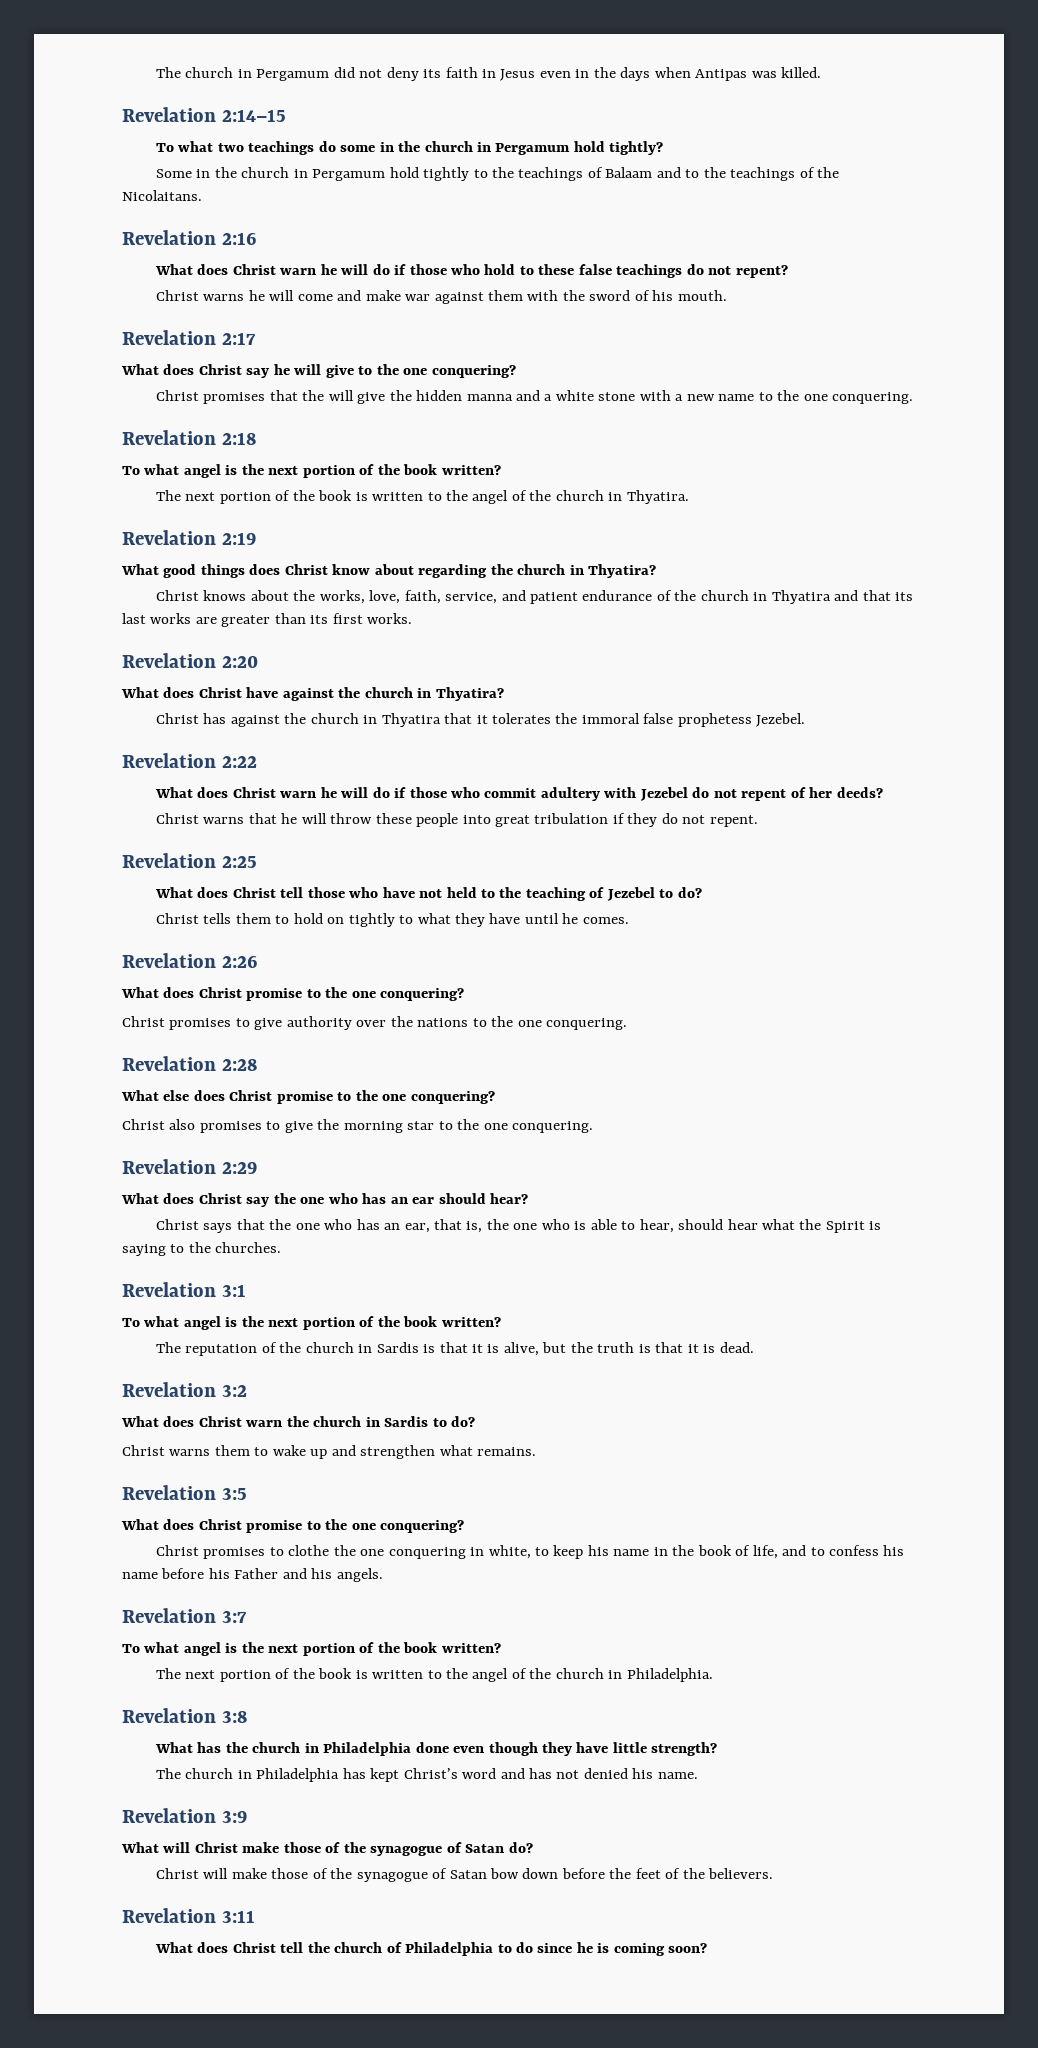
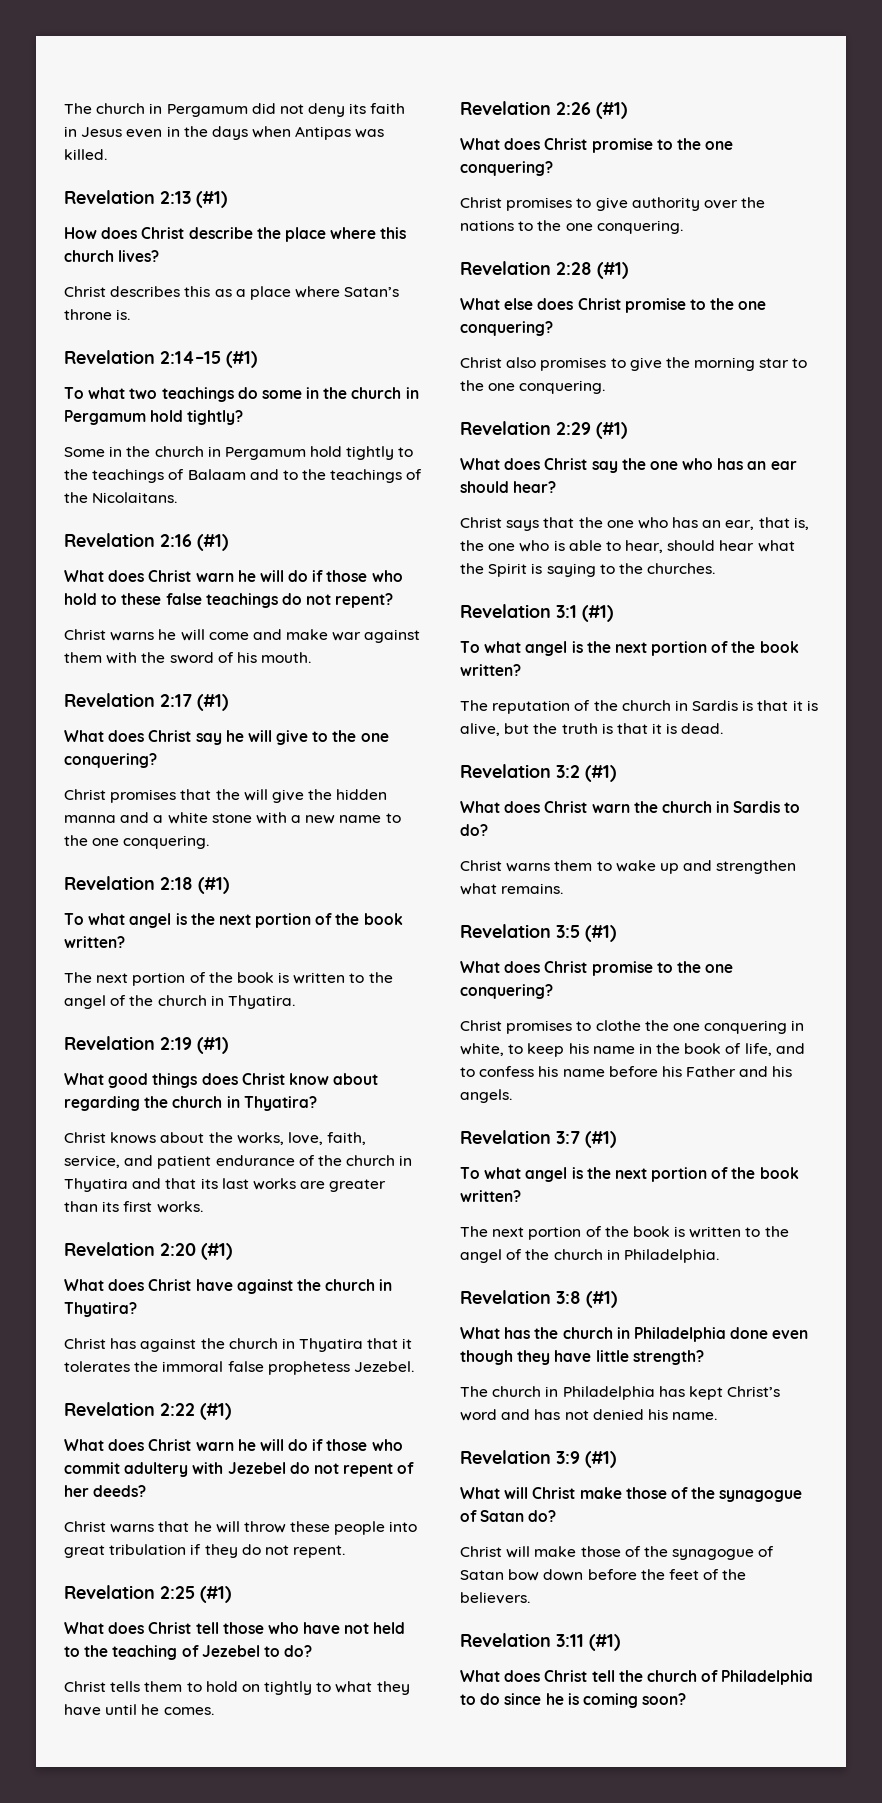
+ Revelation 2:13 (#1)
+ How does Christ describe the place where this church lives?
+ Christ describes this as a place where Satan’s throne is.
- Revelation 2:14–15
+ Revelation 2:14–15 (#1)
- Revelation 2:16
+ Revelation 2:16 (#1)
- Revelation 2:17
+ Revelation 2:17 (#1)
- Revelation 2:18
+ Revelation 2:18 (#1)
- Revelation 2:19
+ Revelation 2:19 (#1)
- Revelation 2:20
+ Revelation 2:20 (#1)
- Revelation 2:22
+ Revelation 2:22 (#1)
- Revelation 2:25
+ Revelation 2:25 (#1)
- Revelation 2:26
+ Revelation 2:26 (#1)
- Revelation 2:28
+ Revelation 2:28 (#1)
- Revelation 2:29
+ Revelation 2:29 (#1)
- Revelation 3:1
+ Revelation 3:1 (#1)
- Revelation 3:2
+ Revelation 3:2 (#1)
- Revelation 3:5
+ Revelation 3:5 (#1)
- Revelation 3:7
+ Revelation 3:7 (#1)
- Revelation 3:8
+ Revelation 3:8 (#1)
- Revelation 3:9
+ Revelation 3:9 (#1)
- Revelation 3:11
+ Revelation 3:11 (#1)

